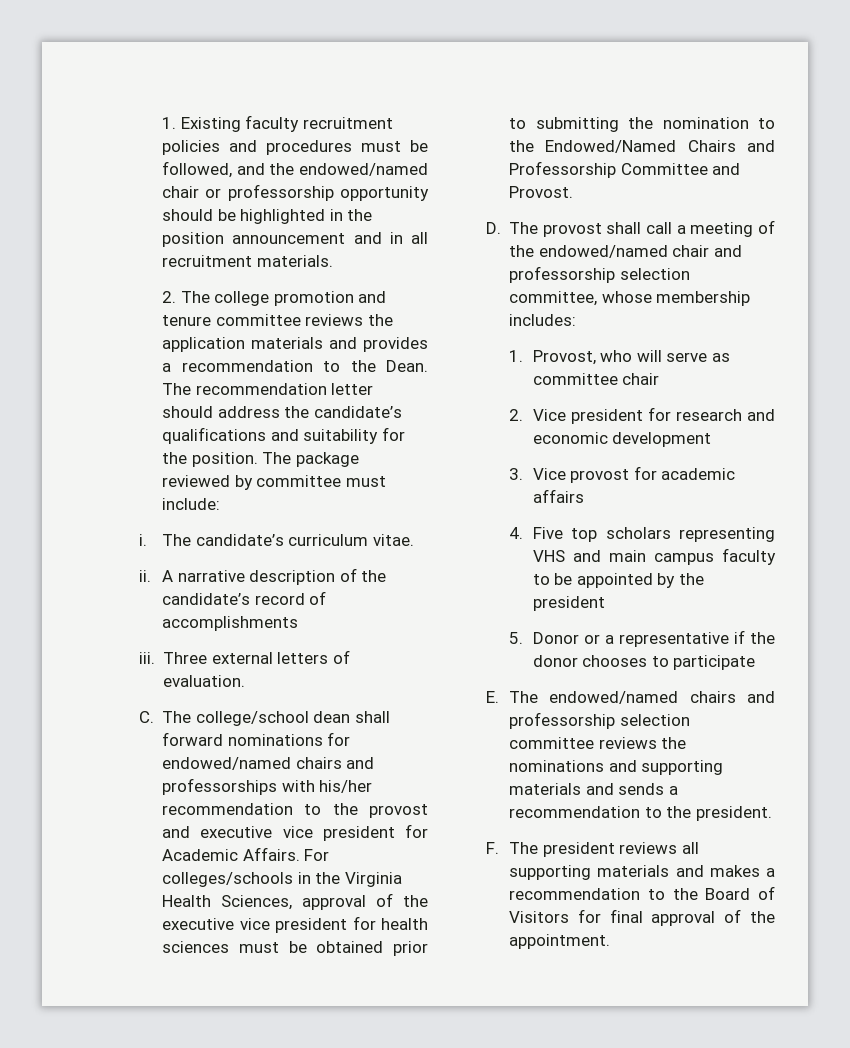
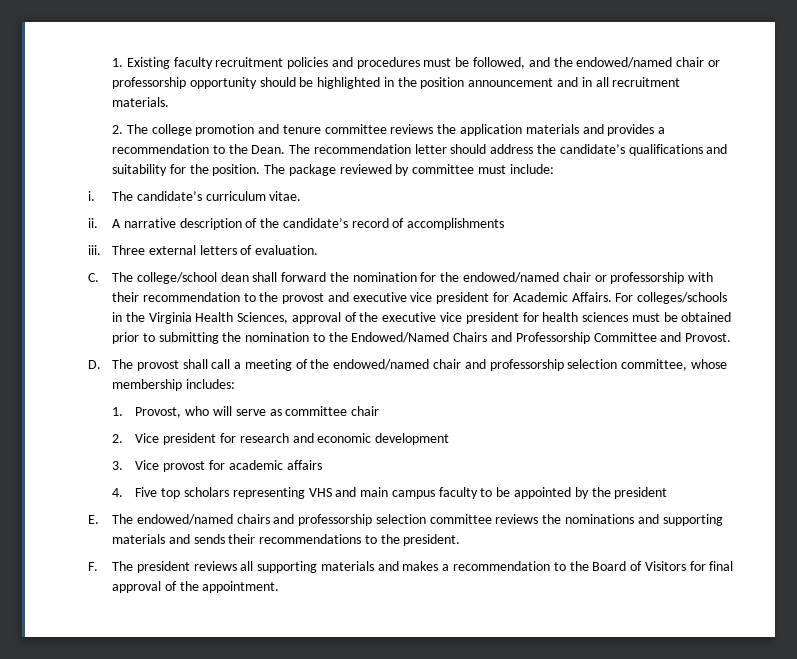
- C. The college/school dean shall forward nominations for endowed/named chairs and professorships with his/her recommendation to the provost and executive vice president for Academic Affairs.
+ C. The college/school dean shall forward the nomination for the endowed/named chair or professorship with their recommendation to the provost and executive vice president for Academic Affairs.
- 5. Donor or a representative if the donor chooses to participate
- E. The endowed/named chairs and professorship selection committee reviews the nominations and supporting materials and sends a recommendation to the president.
+ E. The endowed/named chairs and professorship selection committee reviews the nominations and supporting materials and sends their recommendations to the president.

